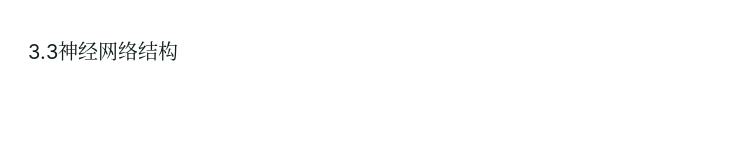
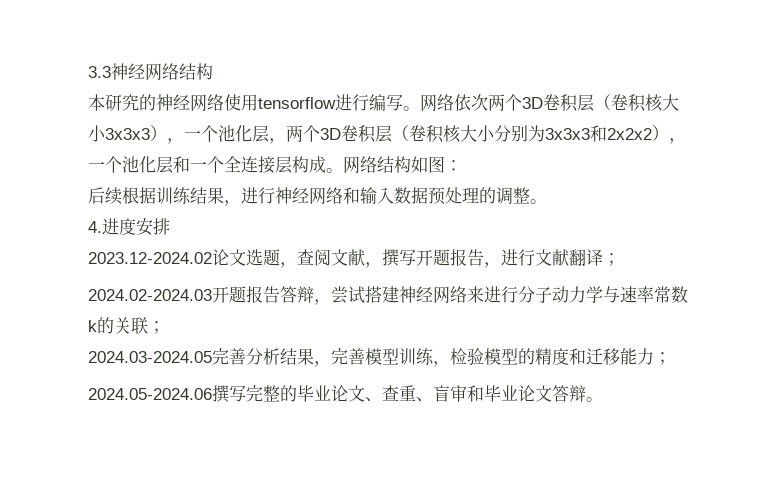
+ 本研究的神经网络使用tensorflow进行编写。网络依次两个3D卷积层（卷积核大小3x3x3），一个池化层，两个3D卷积层（卷积核大小分别为3x3x3和2x2x2），一个池化层和一个全连接层构成。网络结构如图：
+ 后续根据训练结果，进行神经网络和输入数据预处理的调整。
+ 4.进度安排
+ 2023.12-2024.02论文选题，查阅文献，撰写开题报告，进行文献翻译；
+ 2024.02-2024.03开题报告答辩，尝试搭建神经网络来进行分子动力学与速率常数k的关联；
+ 2024.03-2024.05完善分析结果，完善模型训练，检验模型的精度和迁移能力；
+ 2024.05-2024.06撰写完整的毕业论文、查重、盲审和毕业论文答辩。

